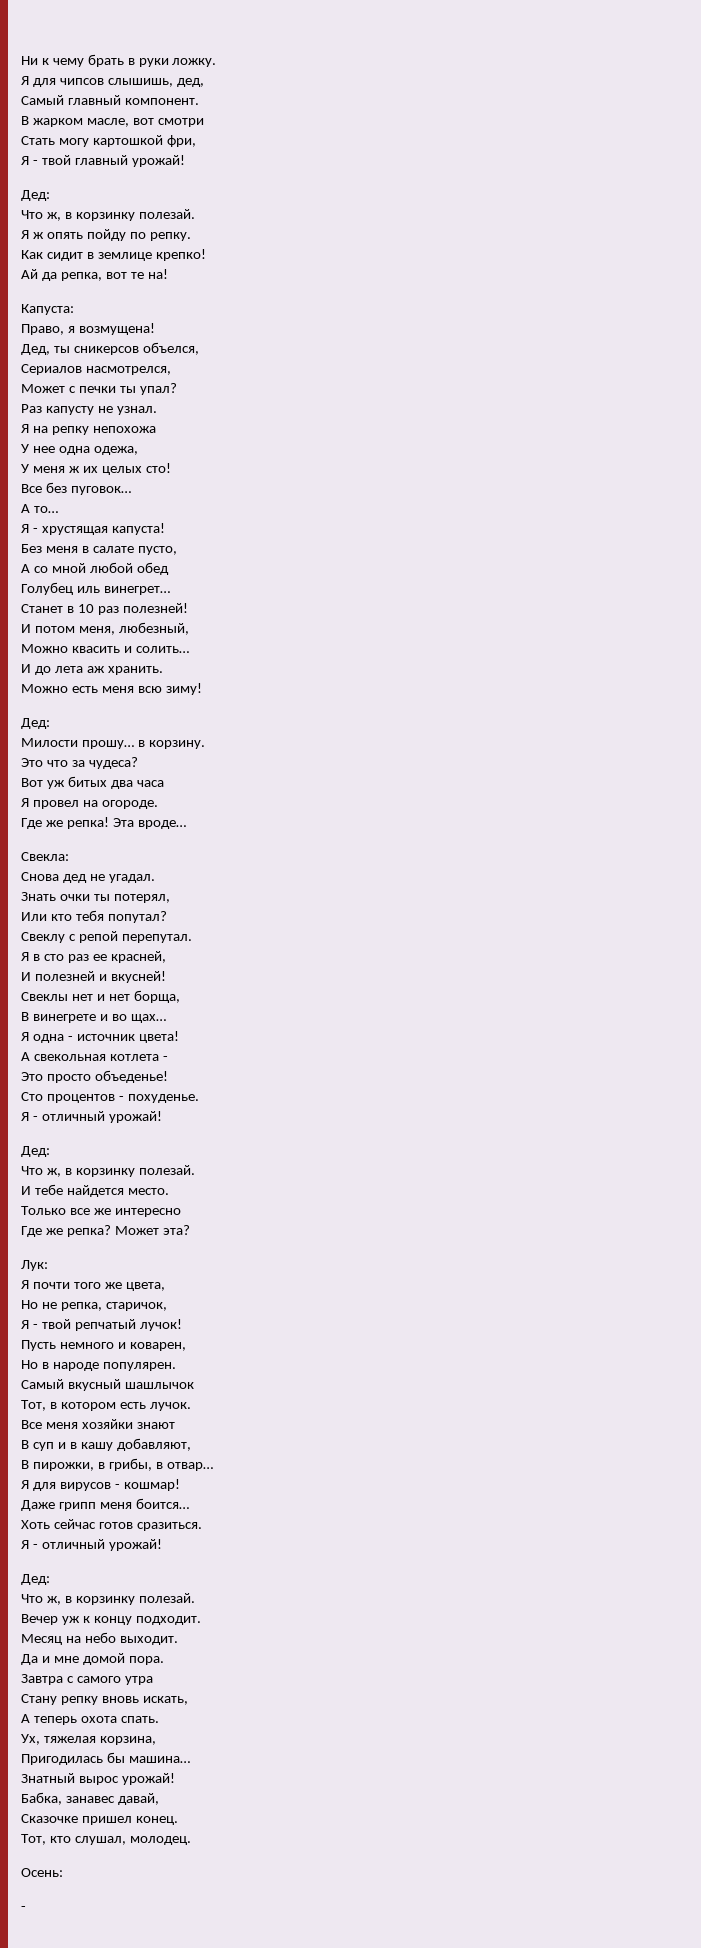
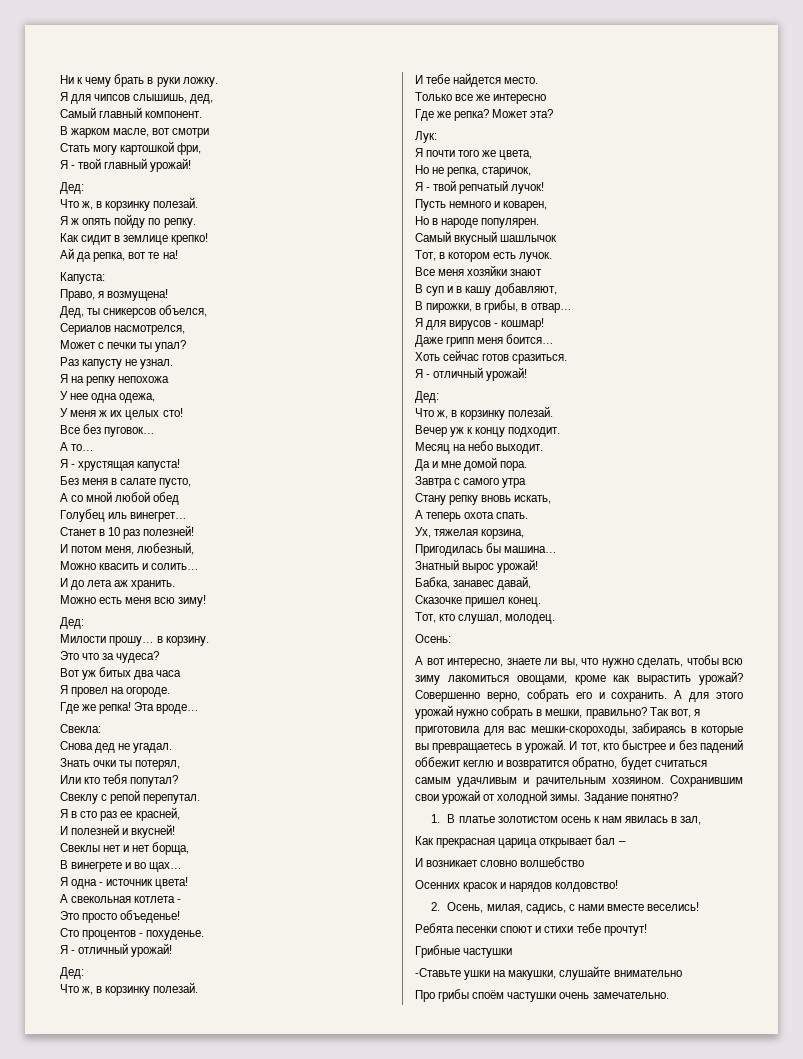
  Осень:
- -
+ А вот интересно, знаете ли вы, что нужно сделать, чтобы всю зиму лакомиться овощами, кроме как вырастить урожай? Совершенно верно, собрать его и сохранить. А для этого урожай нужно собрать в мешки, правильно? Так вот, я приготовила для вас мешки-скороходы, забираясь в которые вы превращаетесь в урожай. И тот, кто быстрее и без падений оббежит кеглю и возвратится обратно, будет считаться самым удачливым и рачительным хозяином. Сохранившим свои урожай от холодной зимы. Задание понятно?
+ 1. В платье золотистом осень к нам явилась в зал,
+ Как прекрасная царица открывает бал –
+ И возникает словно волшебство
+ Осенних красок и нарядов колдовство!
+ 2. Осень, милая, садись, с нами вместе веселись!
+ Ребята песенки споют и стихи тебе прочтут!
+ Грибные частушки
+ -Ставьте ушки на макушки, слушайте внимательно
+ Про грибы споём частушки очень замечательно.

